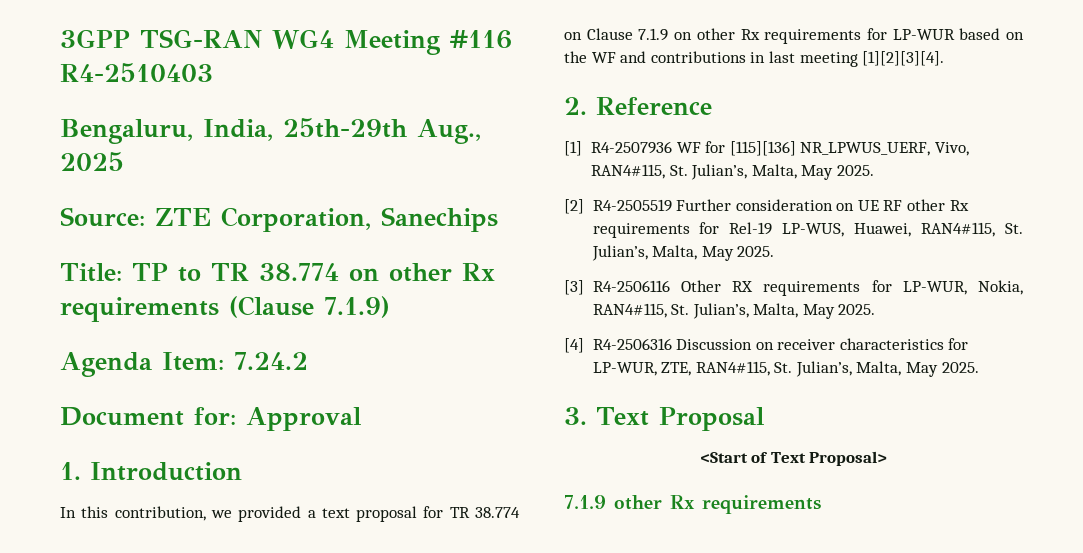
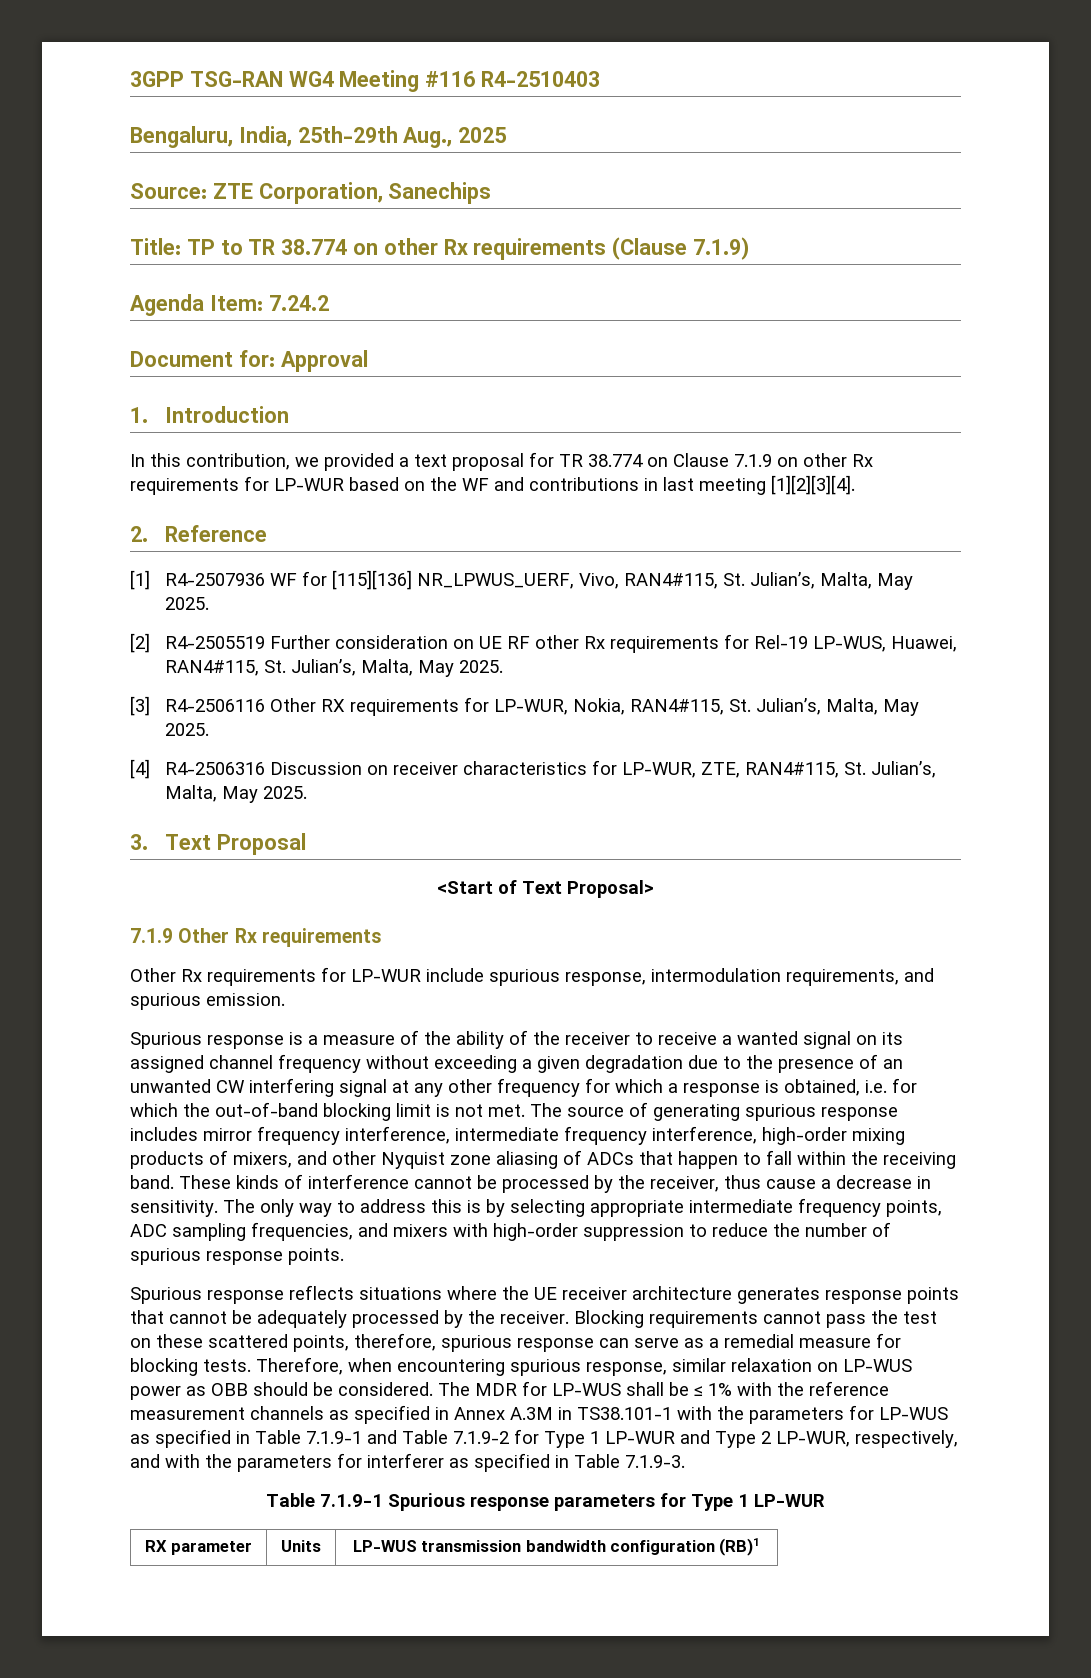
- 7.1.9 other Rx requirements
+ 7.1.9 Other Rx requirements
+ Other Rx requirements for LP-WUR include spurious response, intermodulation requirements, and spurious emission.
+ Spurious response is a measure of the ability of the receiver to receive a wanted signal on its assigned channel frequency without exceeding a given degradation due to the presence of an unwanted CW interfering signal at any other frequency for which a response is obtained, i.e. for which the out-of-band blocking limit is not met. The source of generating spurious response includes mirror frequency interference, intermediate frequency interference, high-order mixing products of mixers, and other Nyquist zone aliasing of ADCs that happen to fall within the receiving band. These kinds of interference cannot be processed by the receiver, thus cause a decrease in sensitivity. The only way to address this is by selecting appropriate intermediate frequency points, ADC sampling frequencies, and mixers with high-order suppression to reduce the number of spurious response points.
+ Spurious response reflects situations where the UE receiver architecture generates response points that cannot be adequately processed by the receiver. Blocking requirements cannot pass the test on these scattered points, therefore, spurious response can serve as a remedial measure for blocking tests. Therefore, when encountering spurious response, similar relaxation on LP-WUS power as OBB should be considered. The MDR for LP-WUS shall be ≤ 1% with the reference measurement channels as specified in Annex A.3M in TS38.101-1 with the parameters for LP-WUS as specified in Table 7.1.9-1 and Table 7.1.9-2 for Type 1 LP-WUR and Type 2 LP-WUR, respectively, and with the parameters for interferer as specified in Table 7.1.9-3.
+ Table 7.1.9-1 Spurious response parameters for Type 1 LP-WUR
+ RX parameter | Units | LP-WUS transmission bandwidth configuration (RB)1

